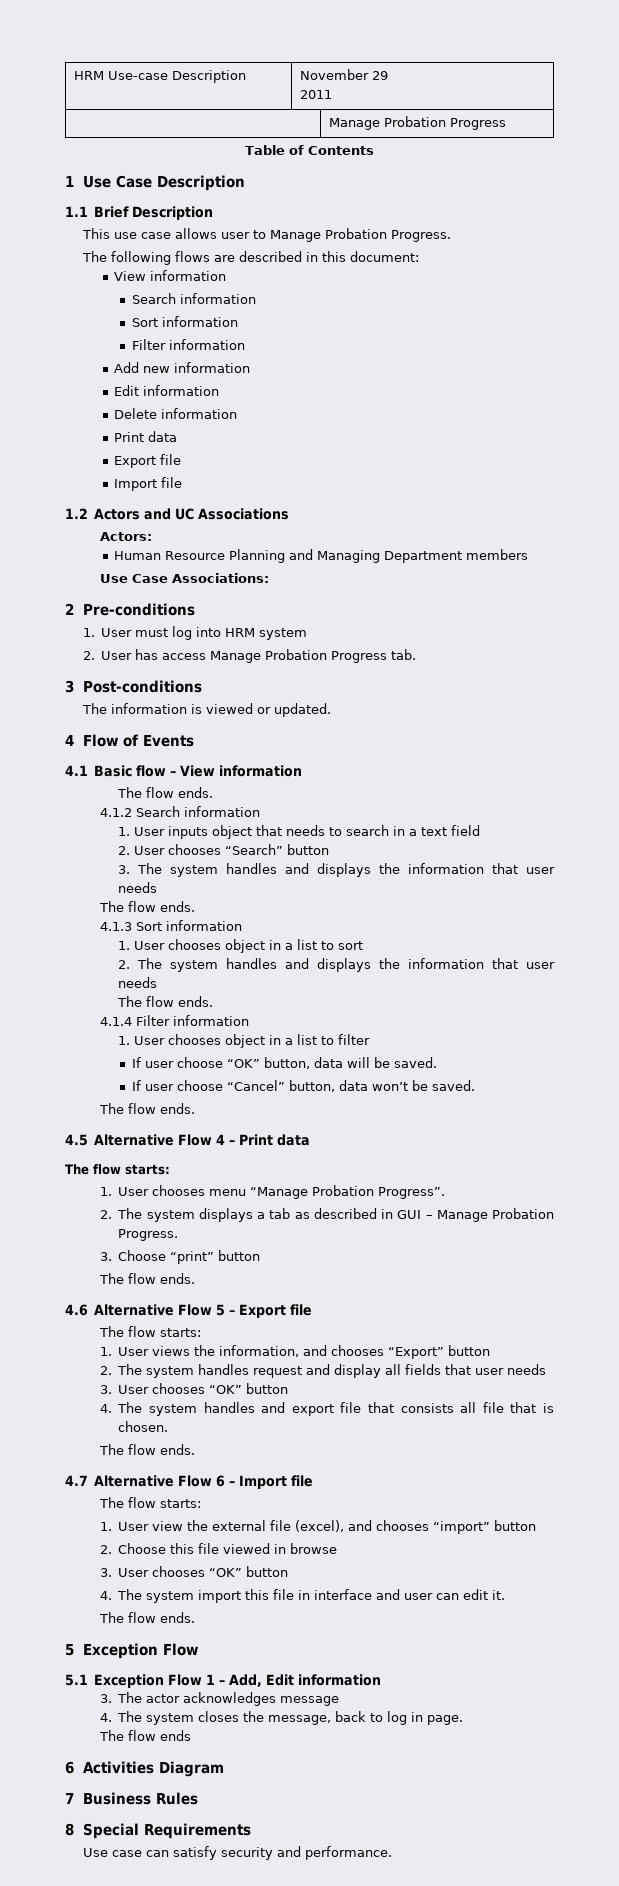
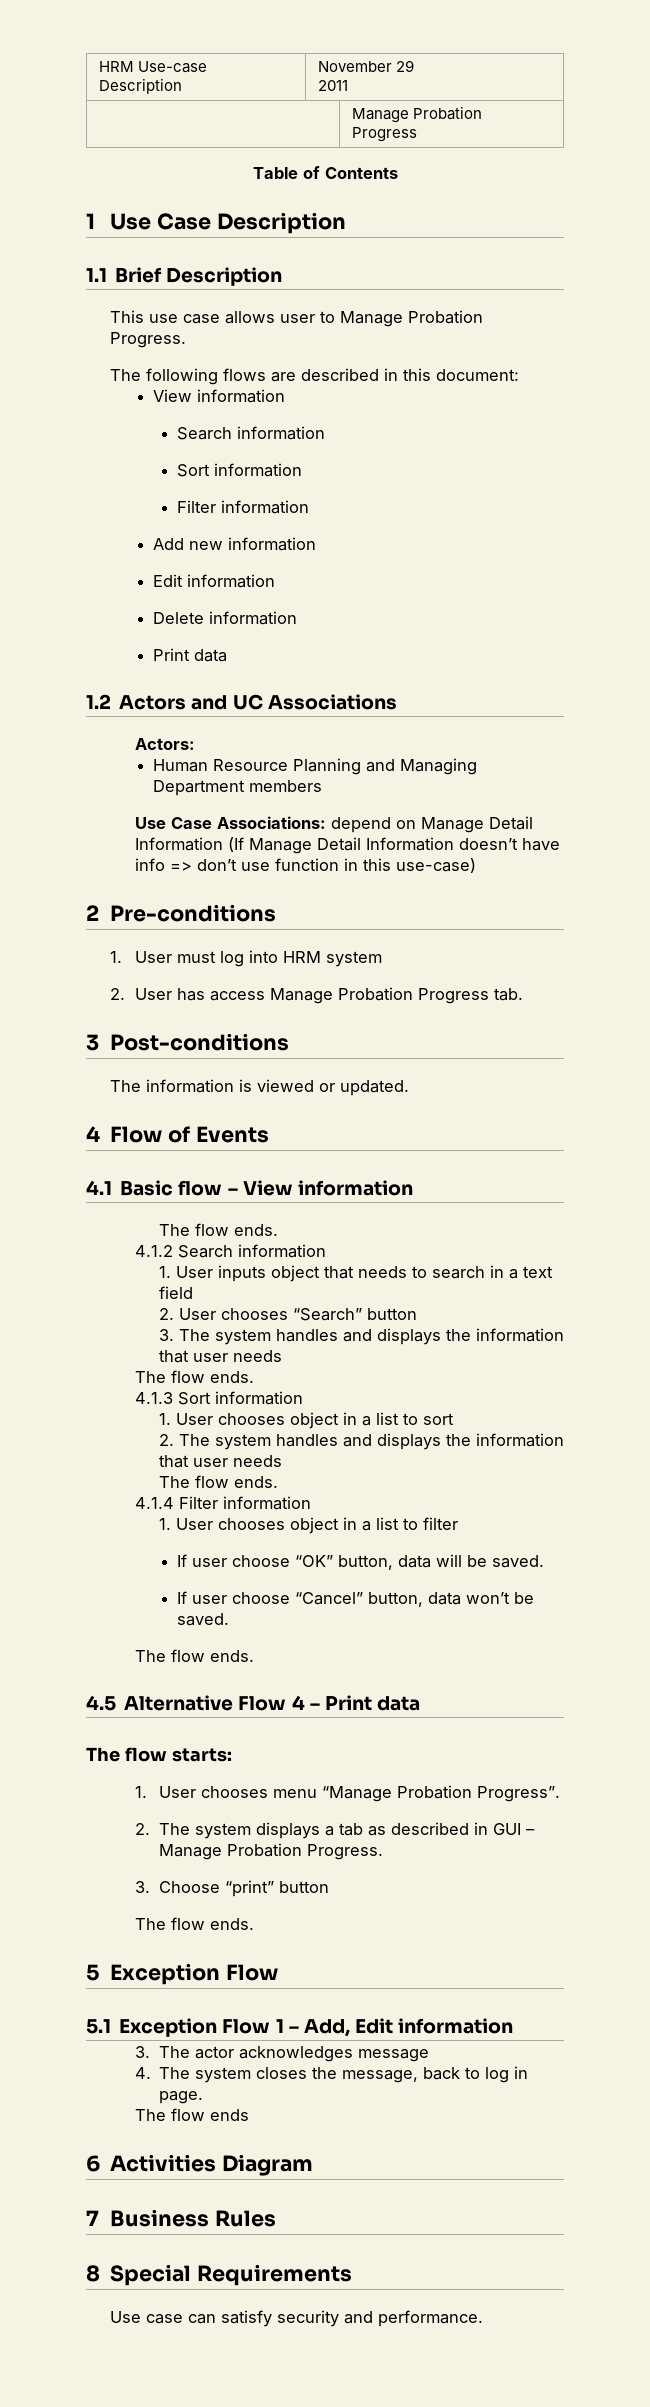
  Delete information
  Print data
- Export file
- Import file
- Use Case Associations:
+ Use Case Associations: depend on Manage Detail Information (If Manage Detail Information doesn’t have info => don’t use function in this use-case)
- 4.6 Alternative Flow 5 – Export file
- The flow starts:
- 1. User views the information, and chooses “Export” button
- 2. The system handles request and display all fields that user needs
- 3. User chooses “OK” button
- 4. The system handles and export file that consists all file that is chosen.
- The flow ends.
- 4.7 Alternative Flow 6 – Import file
- The flow starts:
- 1. User view the external file (excel), and chooses “import” button
- 2. Choose this file viewed in browse
- 3. User chooses “OK” button
- 4. The system import this file in interface and user can edit it.
- The flow ends.

